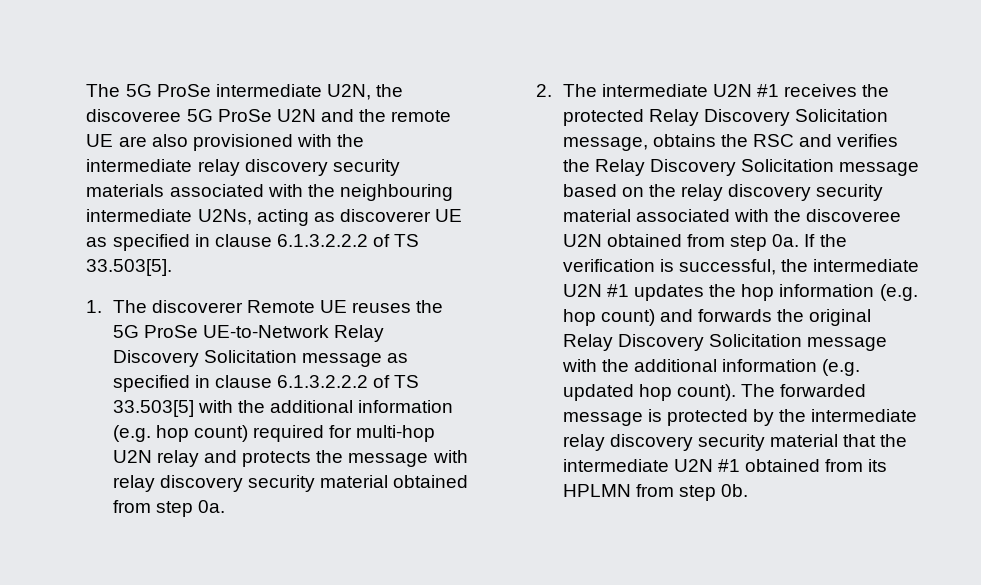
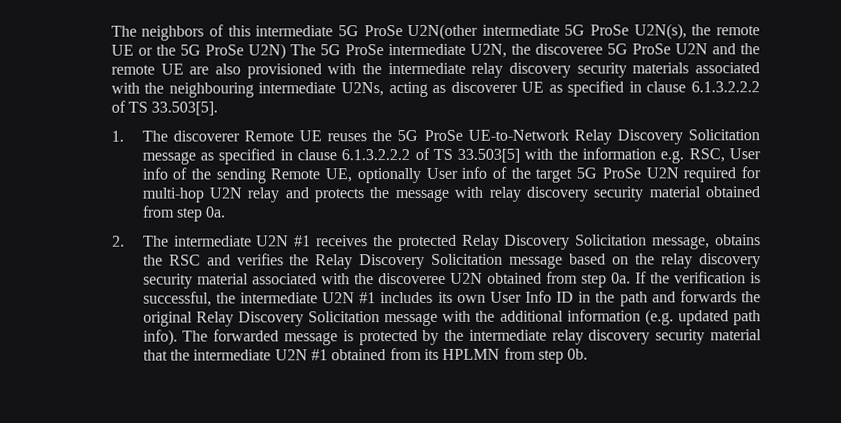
- The 5G ProSe intermediate U2N, the discoveree 5G ProSe U2N and the remote UE are also provisioned with the intermediate relay discovery security materials associated with the neighbouring intermediate U2Ns, acting as discoverer UE as specified in clause 6.1.3.2.2.2 of TS 33.503[5].
+ The neighbors of this intermediate 5G ProSe U2N(other intermediate 5G ProSe U2N(s), the remote UE or the 5G ProSe U2N) The 5G ProSe intermediate U2N, the discoveree 5G ProSe U2N and the remote UE are also provisioned with the intermediate relay discovery security materials associated with the neighbouring intermediate U2Ns, acting as discoverer UE as specified in clause 6.1.3.2.2.2 of TS 33.503[5].
- 1. The discoverer Remote UE reuses the 5G ProSe UE-to-Network Relay Discovery Solicitation message as specified in clause 6.1.3.2.2.2 of TS 33.503[5] with the additional information (e.g. hop count) required for multi-hop U2N relay and protects the message with relay discovery security material obtained from step 0a.
+ 1. The discoverer Remote UE reuses the 5G ProSe UE-to-Network Relay Discovery Solicitation message as specified in clause 6.1.3.2.2.2 of TS 33.503[5] with the information e.g. RSC, User info of the sending Remote UE, optionally User info of the target 5G ProSe U2N required for multi-hop U2N relay and protects the message with relay discovery security material obtained from step 0a.
- If the verification is successful, the intermediate U2N #1 updates the hop information (e.g. hop count) and forwards the original Relay Discovery Solicitation message with the additional information (e.g. updated hop count).
+ If the verification is successful, the intermediate U2N #1 includes its own User Info ID in the path and forwards the original Relay Discovery Solicitation message with the additional information (e.g. updated path info).

